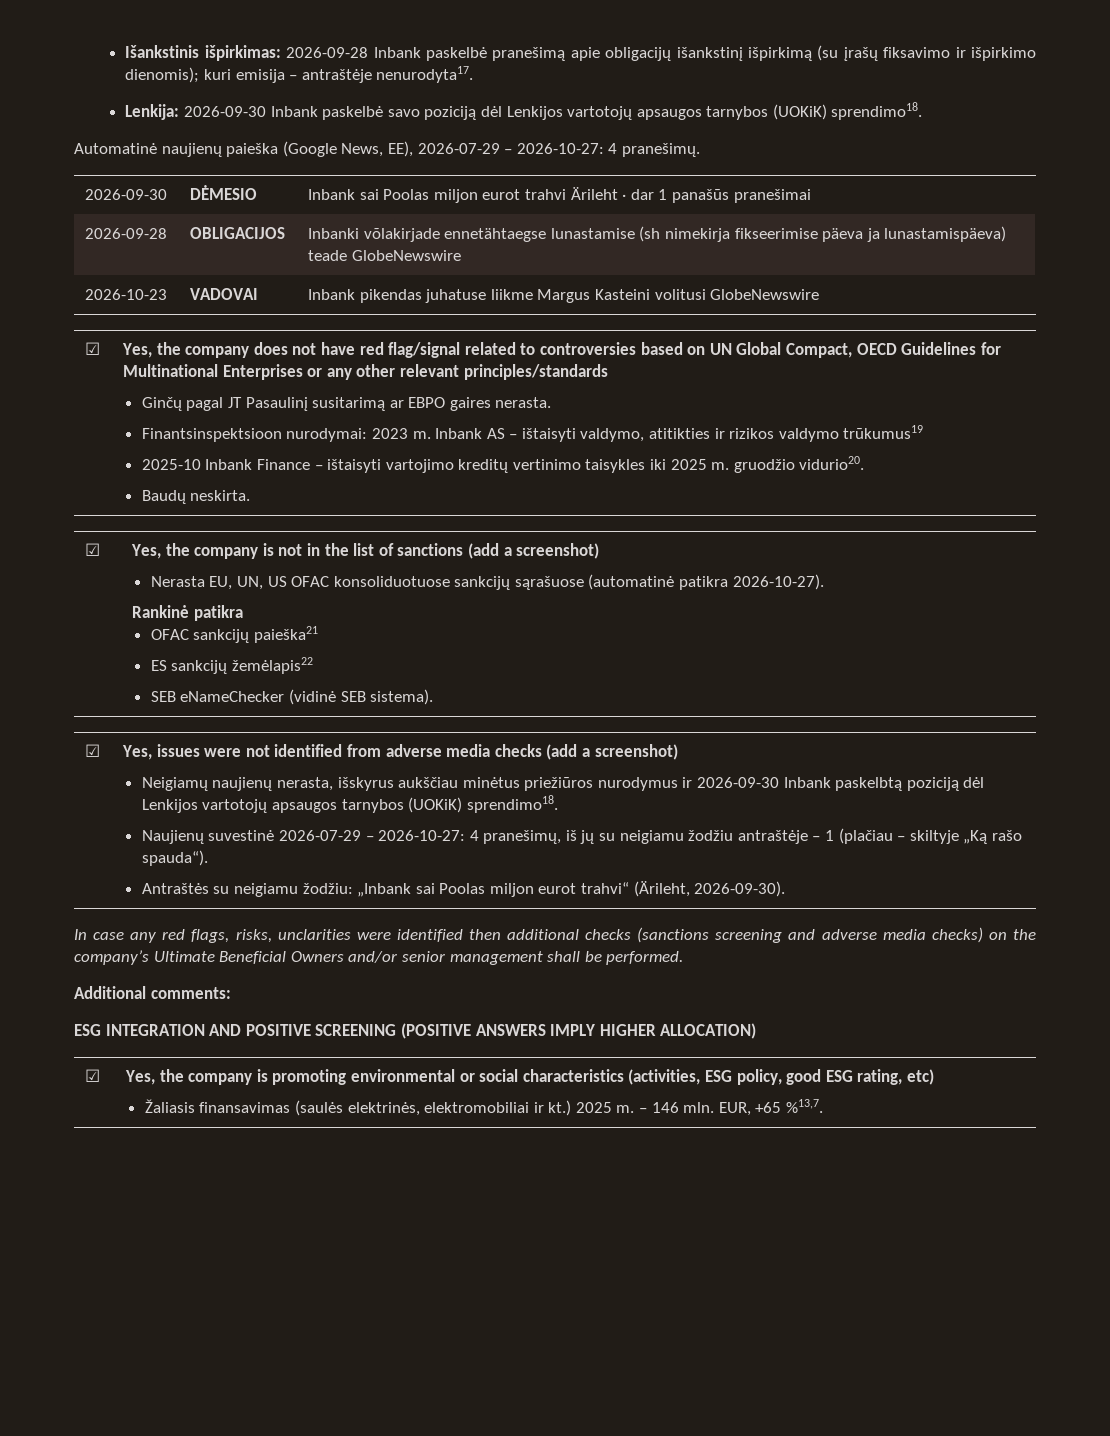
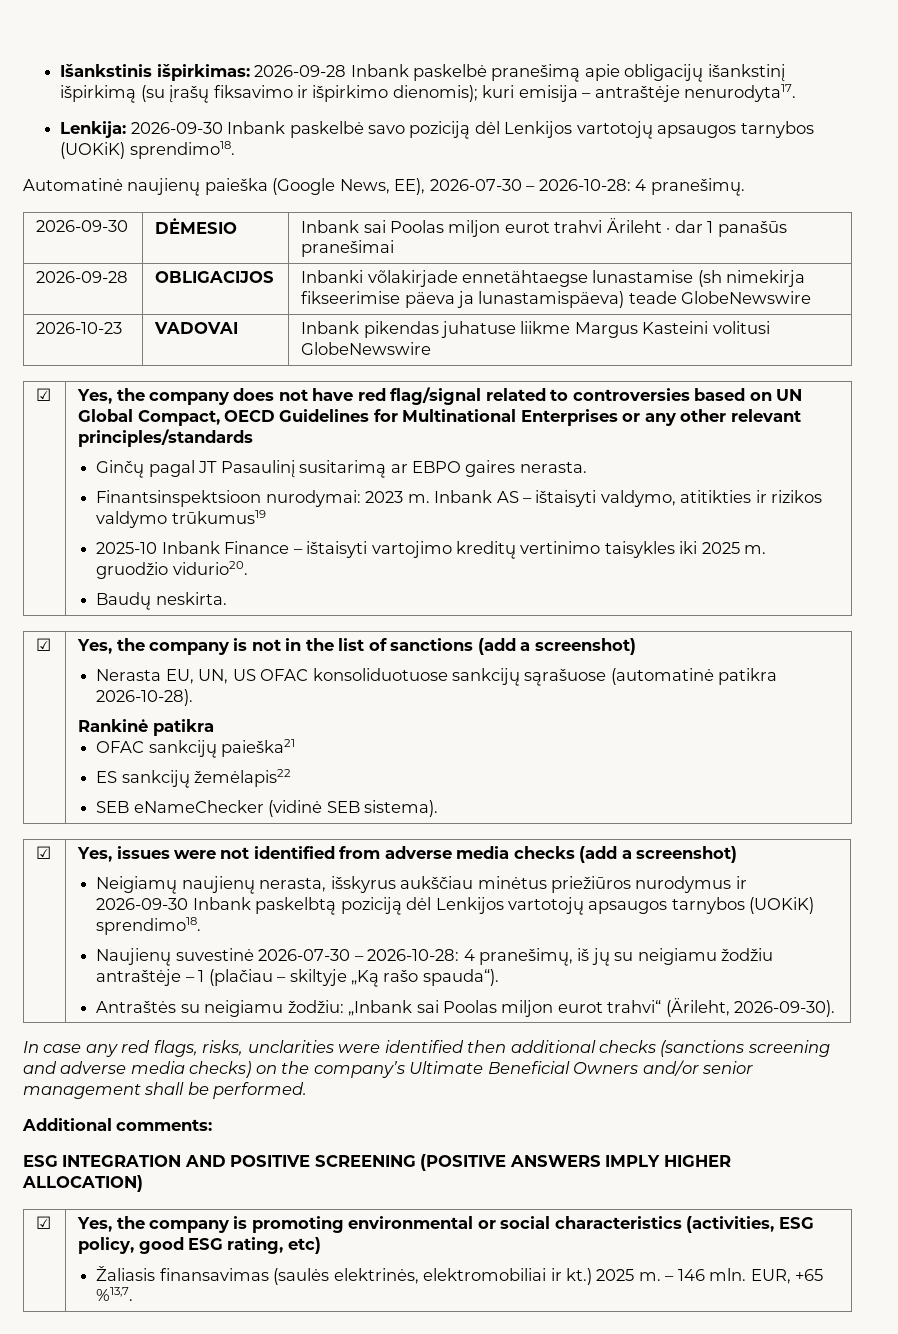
- Automatinė naujienų paieška (Google News, EE), 2026-07-29 – 2026-10-27: 4 pranešimų.
+ Automatinė naujienų paieška (Google News, EE), 2026-07-30 – 2026-10-28: 4 pranešimų.
  ☑ | Yes, the company is not in the list of sanctions (add a screenshot)
- Nerasta EU, UN, US OFAC konsoliduotuose sankcijų sąrašuose (automatinė patikra 2026-10-27).
+ Nerasta EU, UN, US OFAC konsoliduotuose sankcijų sąrašuose (automatinė patikra 2026-10-28).
- Naujienų suvestinė 2026-07-29 – 2026-10-27: 4 pranešimų, iš jų su neigiamu žodžiu antraštėje – 1 (plačiau – skiltyje „Ką rašo spauda“).
+ Naujienų suvestinė 2026-07-30 – 2026-10-28: 4 pranešimų, iš jų su neigiamu žodžiu antraštėje – 1 (plačiau – skiltyje „Ką rašo spauda“).

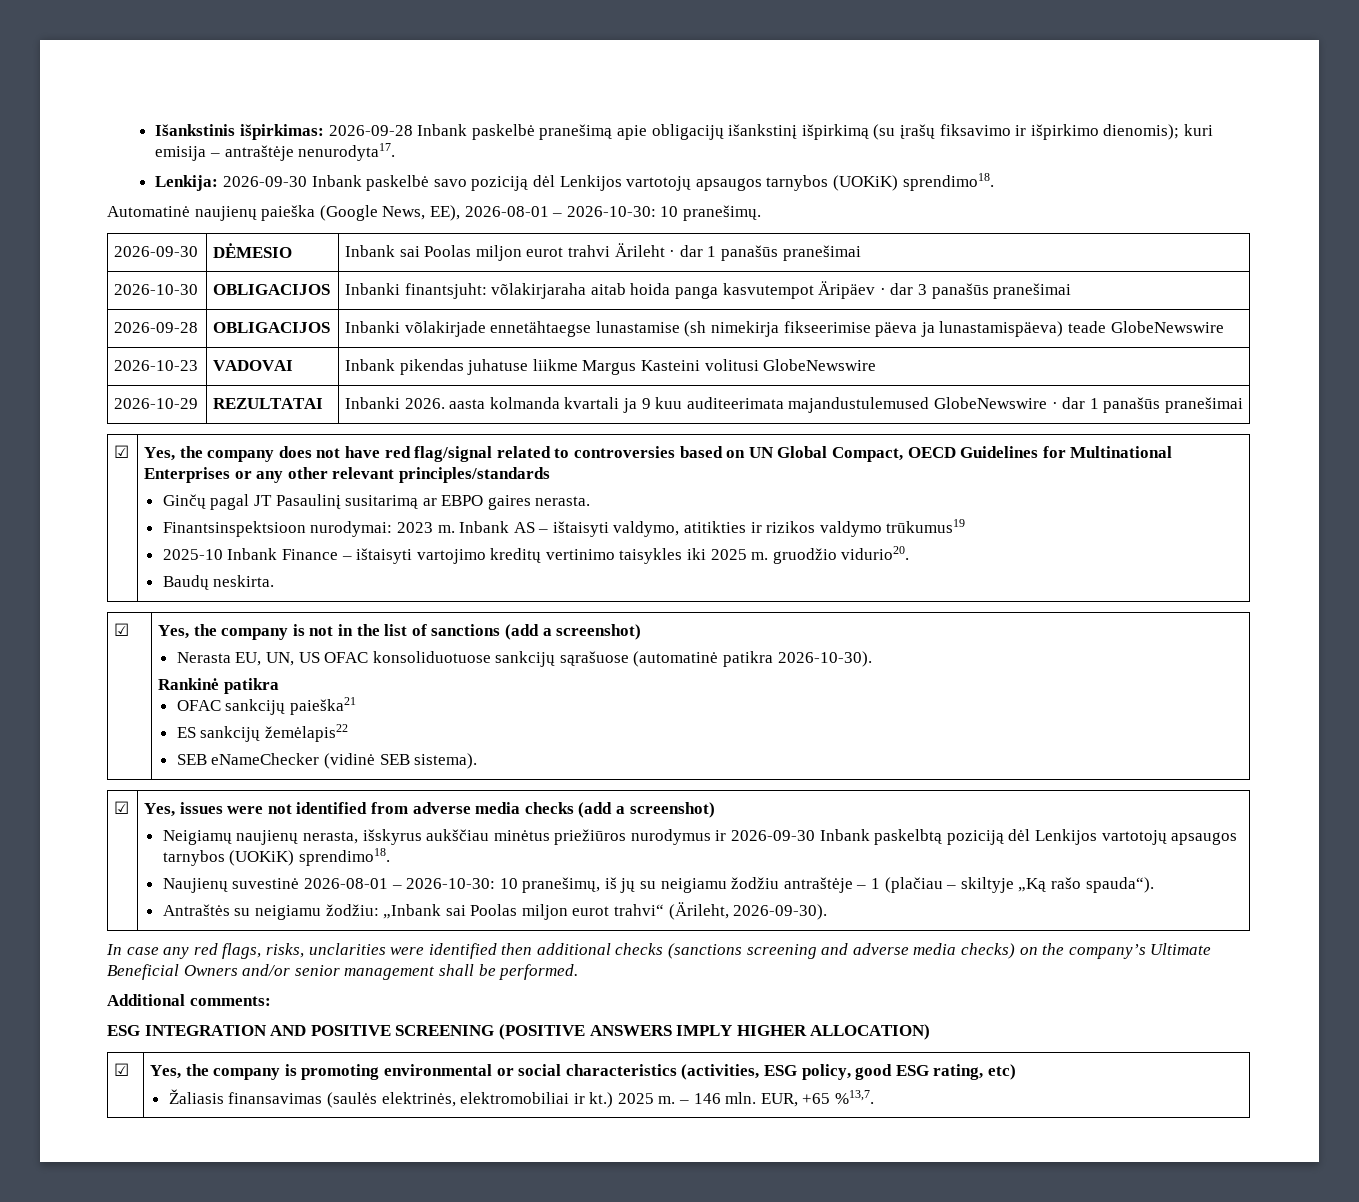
- Automatinė naujienų paieška (Google News, EE), 2026-07-30 – 2026-10-28: 4 pranešimų.
+ Automatinė naujienų paieška (Google News, EE), 2026-08-01 – 2026-10-30: 10 pranešimų.
+ 2026-10-30 | OBLIGACIJOS | Inbanki finantsjuht: võlakirjaraha aitab hoida panga kasvutempot Äripäev · dar 3 panašūs pranešimai
+ 2026-10-29 | REZULTATAI | Inbanki 2026. aasta kolmanda kvartali ja 9 kuu auditeerimata majandustulemused GlobeNewswire · dar 1 panašūs pranešimai
  ☑ | Yes, the company is not in the list of sanctions (add a screenshot)
- Nerasta EU, UN, US OFAC konsoliduotuose sankcijų sąrašuose (automatinė patikra 2026-10-28).
+ Nerasta EU, UN, US OFAC konsoliduotuose sankcijų sąrašuose (automatinė patikra 2026-10-30).
- Naujienų suvestinė 2026-07-30 – 2026-10-28: 4 pranešimų, iš jų su neigiamu žodžiu antraštėje – 1 (plačiau – skiltyje „Ką rašo spauda“).
+ Naujienų suvestinė 2026-08-01 – 2026-10-30: 10 pranešimų, iš jų su neigiamu žodžiu antraštėje – 1 (plačiau – skiltyje „Ką rašo spauda“).

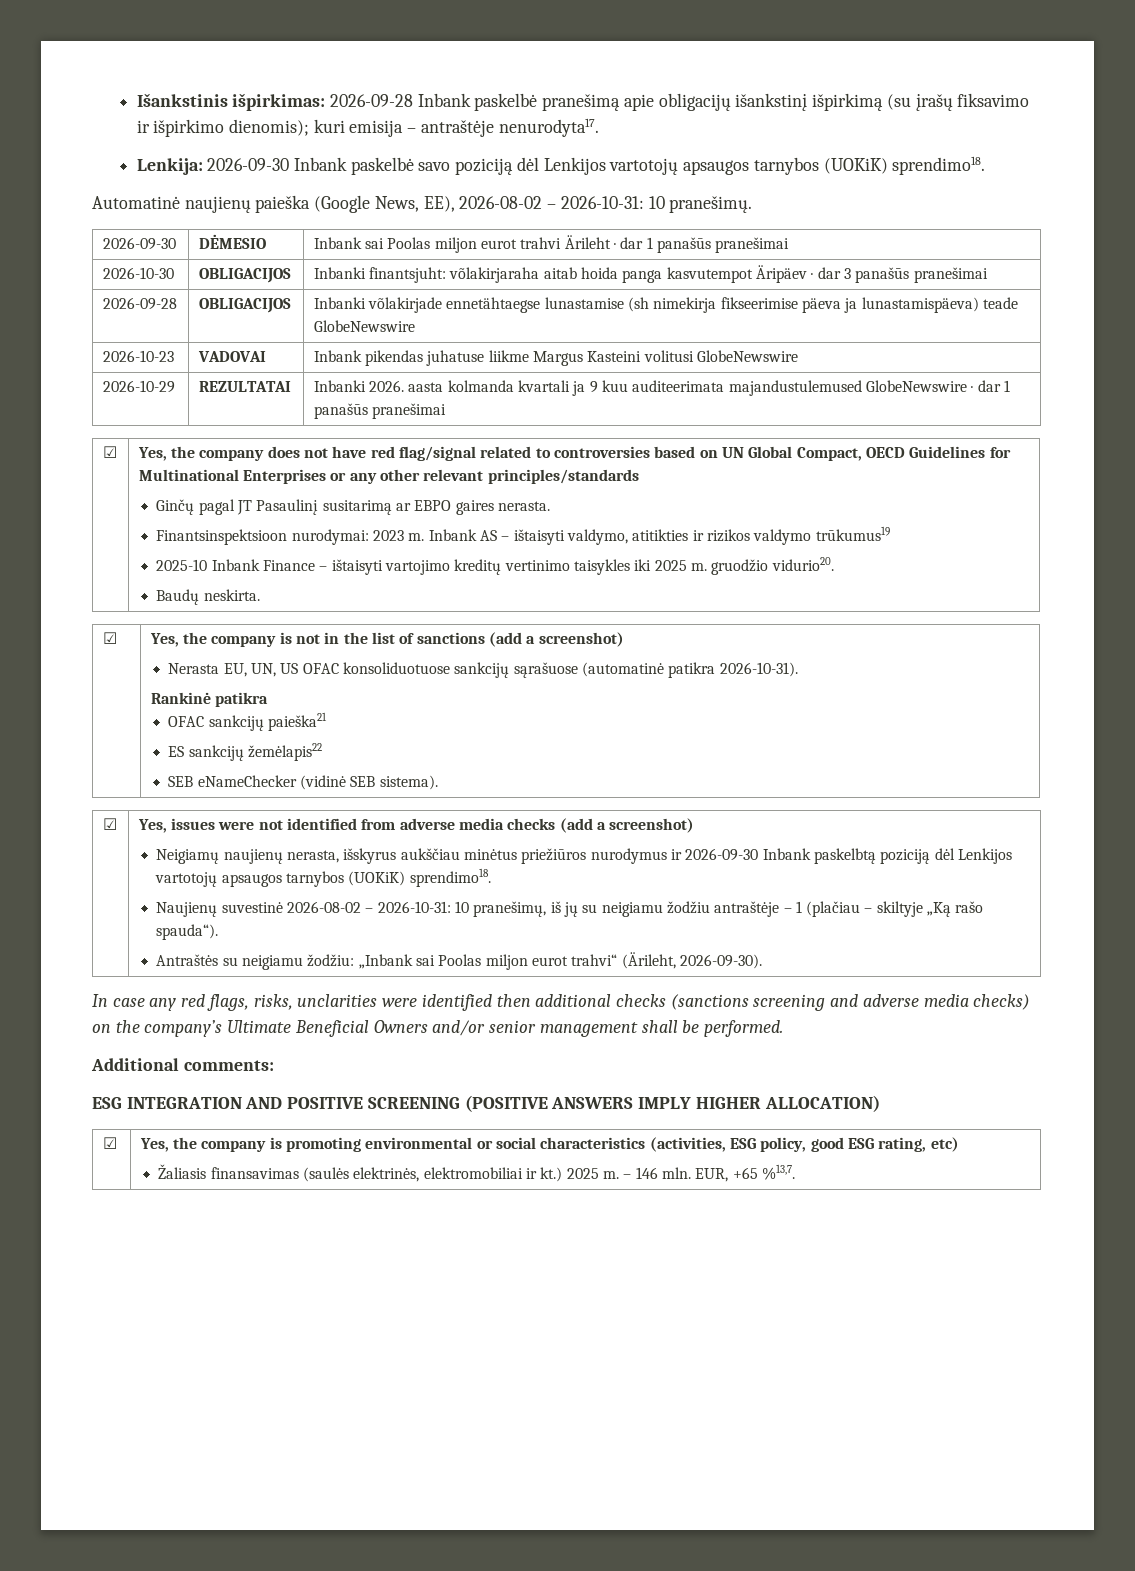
- Automatinė naujienų paieška (Google News, EE), 2026-08-01 – 2026-10-30: 10 pranešimų.
+ Automatinė naujienų paieška (Google News, EE), 2026-08-02 – 2026-10-31: 10 pranešimų.
  ☑ | Yes, the company is not in the list of sanctions (add a screenshot)
- Nerasta EU, UN, US OFAC konsoliduotuose sankcijų sąrašuose (automatinė patikra 2026-10-30).
+ Nerasta EU, UN, US OFAC konsoliduotuose sankcijų sąrašuose (automatinė patikra 2026-10-31).
- Naujienų suvestinė 2026-08-01 – 2026-10-30: 10 pranešimų, iš jų su neigiamu žodžiu antraštėje – 1 (plačiau – skiltyje „Ką rašo spauda“).
+ Naujienų suvestinė 2026-08-02 – 2026-10-31: 10 pranešimų, iš jų su neigiamu žodžiu antraštėje – 1 (plačiau – skiltyje „Ką rašo spauda“).

